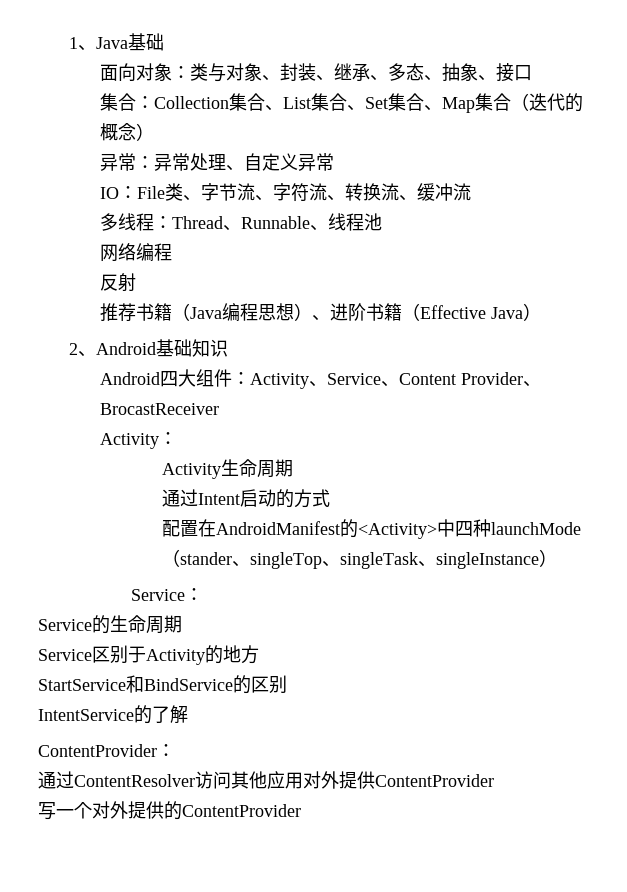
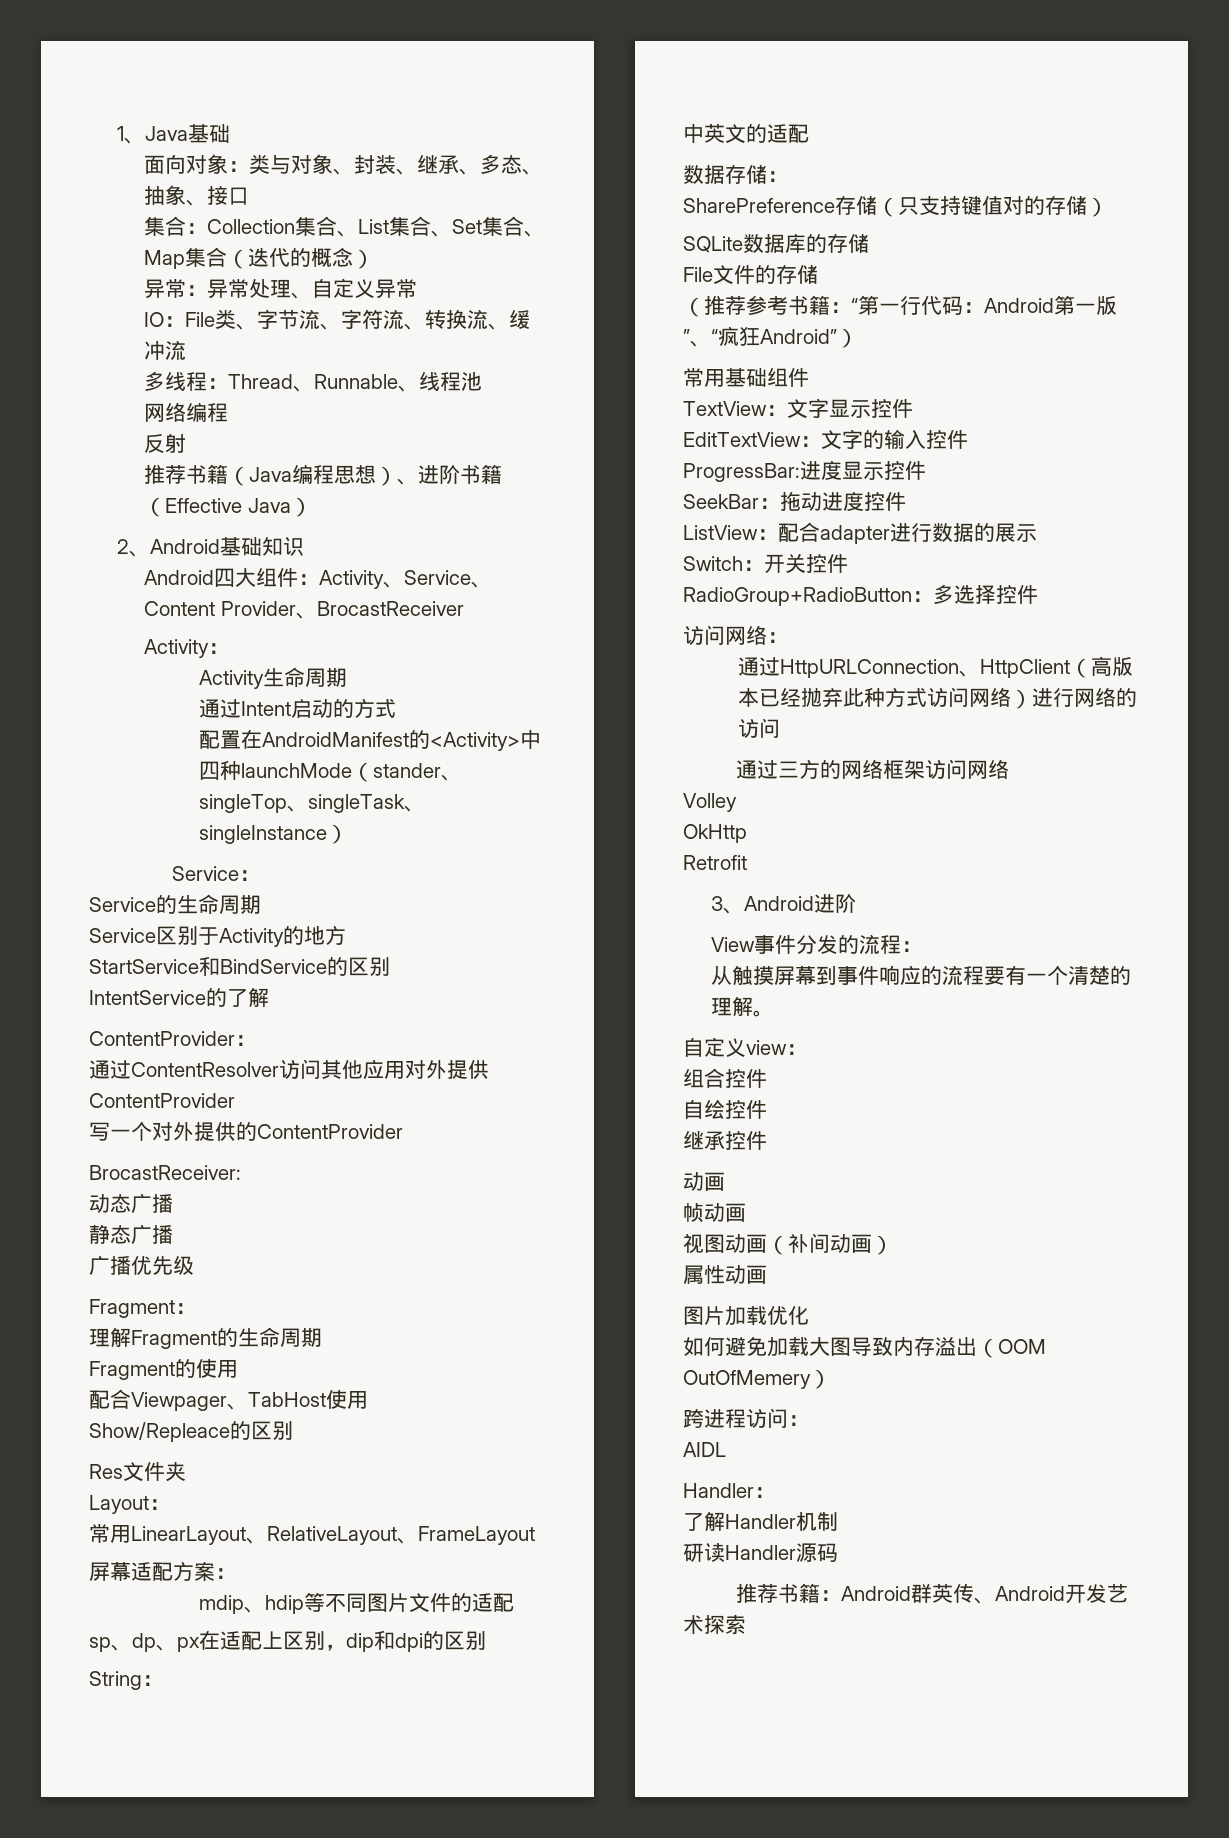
+ BrocastReceiver:
+ 动态广播
+ 静态广播
+ 广播优先级
+ Fragment：
+ 理解Fragment的生命周期
+ Fragment的使用
+ 配合Viewpager、TabHost使用
+ Show/Repleace的区别
+ Res文件夹
+ Layout：
+ 常用LinearLayout、RelativeLayout、FrameLayout
+ 屏幕适配方案：
+ mdip、hdip等不同图片文件的适配
+ sp、dp、px在适配上区别，dip和dpi的区别
+ String：
+ 中英文的适配
+ 数据存储：
+ SharePreference存储（只支持键值对的存储）
+ SQLite数据库的存储
+ File文件的存储
+ （推荐参考书籍：“第一行代码：Android第一版”、“疯狂Android”）
+ 常用基础组件
+ TextView：文字显示控件
+ EditTextView：文字的输入控件
+ ProgressBar:进度显示控件
+ SeekBar：拖动进度控件
+ ListView：配合adapter进行数据的展示
+ Switch：开关控件
+ RadioGroup+RadioButton：多选择控件
+ 访问网络：
+ 通过HttpURLConnection、HttpClient（高版本已经抛弃此种方式访问网络）进行网络的访问
+ 通过三方的网络框架访问网络
+ Volley
+ OkHttp
+ Retrofit
+ 3、Android进阶
+ View事件分发的流程：
+ 从触摸屏幕到事件响应的流程要有一个清楚的理解。
+ 自定义view：
+ 组合控件
+ 自绘控件
+ 继承控件
+ 动画
+ 帧动画
+ 视图动画（补间动画）
+ 属性动画
+ 图片加载优化
+ 如何避免加载大图导致内存溢出（OOM OutOfMemery）
+ 跨进程访问：
+ AIDL
+ Handler：
+ 了解Handler机制
+ 研读Handler源码
+ 推荐书籍：Android群英传、Android开发艺术探索

